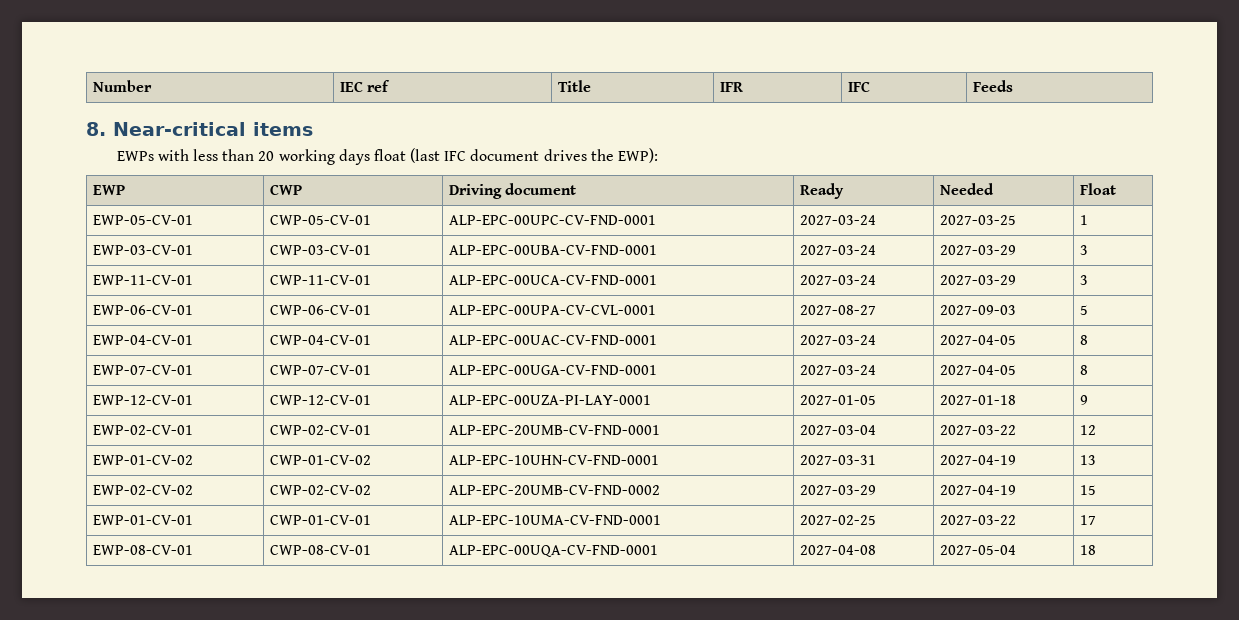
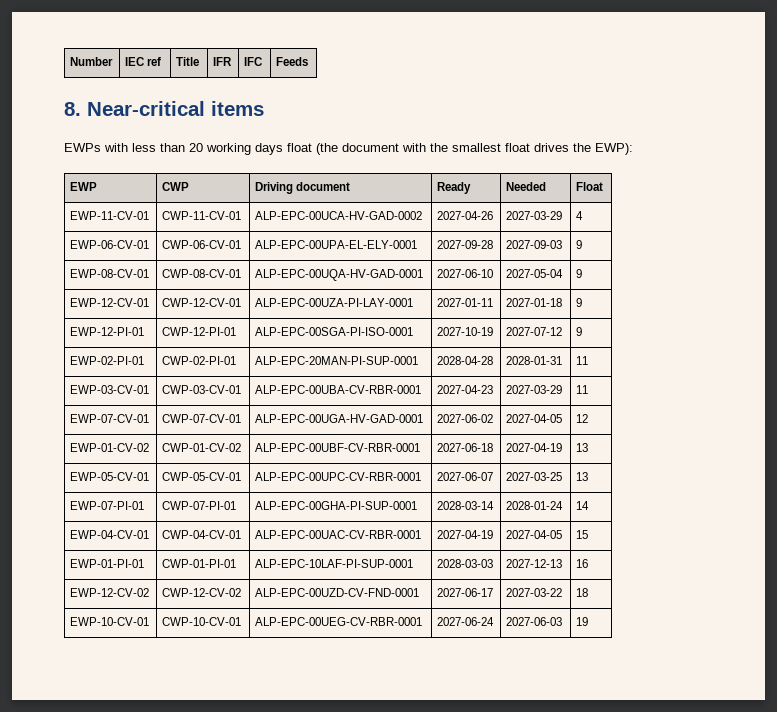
- EWPs with less than 20 working days float (last IFC document drives the EWP):
+ EWPs with less than 20 working days float (the document with the smallest float drives the EWP):
- EWP-05-CV-01 | CWP-05-CV-01 | ALP-EPC-00UPC-CV-FND-0001 | 2027-03-24 | 2027-03-25 | 1
- EWP-03-CV-01 | CWP-03-CV-01 | ALP-EPC-00UBA-CV-FND-0001 | 2027-03-24 | 2027-03-29 | 3
- EWP-11-CV-01 | CWP-11-CV-01 | ALP-EPC-00UCA-CV-FND-0001 | 2027-03-24 | 2027-03-29 | 3
+ EWP-11-CV-01 | CWP-11-CV-01 | ALP-EPC-00UCA-HV-GAD-0002 | 2027-04-26 | 2027-03-29 | 4
- EWP-06-CV-01 | CWP-06-CV-01 | ALP-EPC-00UPA-CV-CVL-0001 | 2027-08-27 | 2027-09-03 | 5
- EWP-04-CV-01 | CWP-04-CV-01 | ALP-EPC-00UAC-CV-FND-0001 | 2027-03-24 | 2027-04-05 | 8
- EWP-07-CV-01 | CWP-07-CV-01 | ALP-EPC-00UGA-CV-FND-0001 | 2027-03-24 | 2027-04-05 | 8
+ EWP-06-CV-01 | CWP-06-CV-01 | ALP-EPC-00UPA-EL-ELY-0001 | 2027-09-28 | 2027-09-03 | 9
+ EWP-08-CV-01 | CWP-08-CV-01 | ALP-EPC-00UQA-HV-GAD-0001 | 2027-06-10 | 2027-05-04 | 9
- EWP-12-CV-01 | CWP-12-CV-01 | ALP-EPC-00UZA-PI-LAY-0001 | 2027-01-05 | 2027-01-18 | 9
+ EWP-12-CV-01 | CWP-12-CV-01 | ALP-EPC-00UZA-PI-LAY-0001 | 2027-01-11 | 2027-01-18 | 9
- EWP-02-CV-01 | CWP-02-CV-01 | ALP-EPC-20UMB-CV-FND-0001 | 2027-03-04 | 2027-03-22 | 12
+ EWP-12-PI-01 | CWP-12-PI-01 | ALP-EPC-00SGA-PI-ISO-0001 | 2027-10-19 | 2027-07-12 | 9
+ EWP-02-PI-01 | CWP-02-PI-01 | ALP-EPC-20MAN-PI-SUP-0001 | 2028-04-28 | 2028-01-31 | 11
+ EWP-03-CV-01 | CWP-03-CV-01 | ALP-EPC-00UBA-CV-RBR-0001 | 2027-04-23 | 2027-03-29 | 11
+ EWP-07-CV-01 | CWP-07-CV-01 | ALP-EPC-00UGA-HV-GAD-0001 | 2027-06-02 | 2027-04-05 | 12
- EWP-01-CV-02 | CWP-01-CV-02 | ALP-EPC-10UHN-CV-FND-0001 | 2027-03-31 | 2027-04-19 | 13
+ EWP-01-CV-02 | CWP-01-CV-02 | ALP-EPC-00UBF-CV-RBR-0001 | 2027-06-18 | 2027-04-19 | 13
- EWP-02-CV-02 | CWP-02-CV-02 | ALP-EPC-20UMB-CV-FND-0002 | 2027-03-29 | 2027-04-19 | 15
+ EWP-05-CV-01 | CWP-05-CV-01 | ALP-EPC-00UPC-CV-RBR-0001 | 2027-06-07 | 2027-03-25 | 13
+ EWP-07-PI-01 | CWP-07-PI-01 | ALP-EPC-00GHA-PI-SUP-0001 | 2028-03-14 | 2028-01-24 | 14
+ EWP-04-CV-01 | CWP-04-CV-01 | ALP-EPC-00UAC-CV-RBR-0001 | 2027-04-19 | 2027-04-05 | 15
- EWP-01-CV-01 | CWP-01-CV-01 | ALP-EPC-10UMA-CV-FND-0001 | 2027-02-25 | 2027-03-22 | 17
- EWP-08-CV-01 | CWP-08-CV-01 | ALP-EPC-00UQA-CV-FND-0001 | 2027-04-08 | 2027-05-04 | 18
+ EWP-01-PI-01 | CWP-01-PI-01 | ALP-EPC-10LAF-PI-SUP-0001 | 2028-03-03 | 2027-12-13 | 16
+ EWP-12-CV-02 | CWP-12-CV-02 | ALP-EPC-00UZD-CV-FND-0001 | 2027-06-17 | 2027-03-22 | 18
+ EWP-10-CV-01 | CWP-10-CV-01 | ALP-EPC-00UEG-CV-RBR-0001 | 2027-06-24 | 2027-06-03 | 19

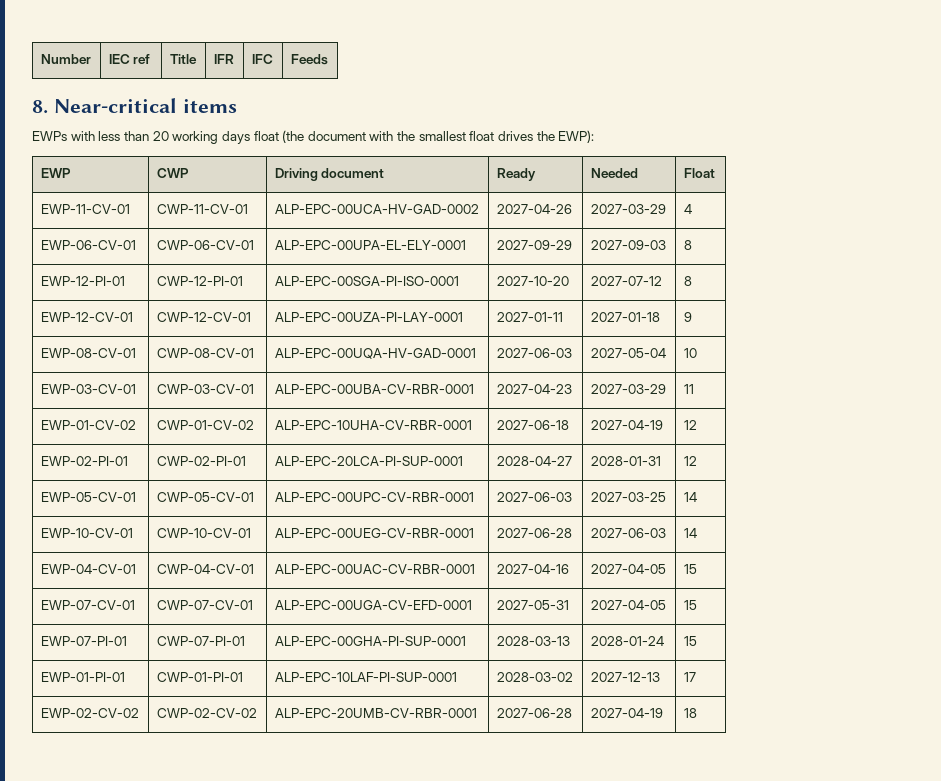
- EWP-06-CV-01 | CWP-06-CV-01 | ALP-EPC-00UPA-EL-ELY-0001 | 2027-09-28 | 2027-09-03 | 9
- EWP-08-CV-01 | CWP-08-CV-01 | ALP-EPC-00UQA-HV-GAD-0001 | 2027-06-10 | 2027-05-04 | 9
+ EWP-06-CV-01 | CWP-06-CV-01 | ALP-EPC-00UPA-EL-ELY-0001 | 2027-09-29 | 2027-09-03 | 8
+ EWP-12-PI-01 | CWP-12-PI-01 | ALP-EPC-00SGA-PI-ISO-0001 | 2027-10-20 | 2027-07-12 | 8
- EWP-12-PI-01 | CWP-12-PI-01 | ALP-EPC-00SGA-PI-ISO-0001 | 2027-10-19 | 2027-07-12 | 9
- EWP-02-PI-01 | CWP-02-PI-01 | ALP-EPC-20MAN-PI-SUP-0001 | 2028-04-28 | 2028-01-31 | 11
+ EWP-08-CV-01 | CWP-08-CV-01 | ALP-EPC-00UQA-HV-GAD-0001 | 2027-06-03 | 2027-05-04 | 10
- EWP-07-CV-01 | CWP-07-CV-01 | ALP-EPC-00UGA-HV-GAD-0001 | 2027-06-02 | 2027-04-05 | 12
- EWP-01-CV-02 | CWP-01-CV-02 | ALP-EPC-00UBF-CV-RBR-0001 | 2027-06-18 | 2027-04-19 | 13
+ EWP-01-CV-02 | CWP-01-CV-02 | ALP-EPC-10UHA-CV-RBR-0001 | 2027-06-18 | 2027-04-19 | 12
+ EWP-02-PI-01 | CWP-02-PI-01 | ALP-EPC-20LCA-PI-SUP-0001 | 2028-04-27 | 2028-01-31 | 12
- EWP-05-CV-01 | CWP-05-CV-01 | ALP-EPC-00UPC-CV-RBR-0001 | 2027-06-07 | 2027-03-25 | 13
- EWP-07-PI-01 | CWP-07-PI-01 | ALP-EPC-00GHA-PI-SUP-0001 | 2028-03-14 | 2028-01-24 | 14
+ EWP-05-CV-01 | CWP-05-CV-01 | ALP-EPC-00UPC-CV-RBR-0001 | 2027-06-03 | 2027-03-25 | 14
+ EWP-10-CV-01 | CWP-10-CV-01 | ALP-EPC-00UEG-CV-RBR-0001 | 2027-06-28 | 2027-06-03 | 14
- EWP-04-CV-01 | CWP-04-CV-01 | ALP-EPC-00UAC-CV-RBR-0001 | 2027-04-19 | 2027-04-05 | 15
+ EWP-04-CV-01 | CWP-04-CV-01 | ALP-EPC-00UAC-CV-RBR-0001 | 2027-04-16 | 2027-04-05 | 15
+ EWP-07-CV-01 | CWP-07-CV-01 | ALP-EPC-00UGA-CV-EFD-0001 | 2027-05-31 | 2027-04-05 | 15
+ EWP-07-PI-01 | CWP-07-PI-01 | ALP-EPC-00GHA-PI-SUP-0001 | 2028-03-13 | 2028-01-24 | 15
- EWP-01-PI-01 | CWP-01-PI-01 | ALP-EPC-10LAF-PI-SUP-0001 | 2028-03-03 | 2027-12-13 | 16
- EWP-12-CV-02 | CWP-12-CV-02 | ALP-EPC-00UZD-CV-FND-0001 | 2027-06-17 | 2027-03-22 | 18
- EWP-10-CV-01 | CWP-10-CV-01 | ALP-EPC-00UEG-CV-RBR-0001 | 2027-06-24 | 2027-06-03 | 19
+ EWP-01-PI-01 | CWP-01-PI-01 | ALP-EPC-10LAF-PI-SUP-0001 | 2028-03-02 | 2027-12-13 | 17
+ EWP-02-CV-02 | CWP-02-CV-02 | ALP-EPC-20UMB-CV-RBR-0001 | 2027-06-28 | 2027-04-19 | 18

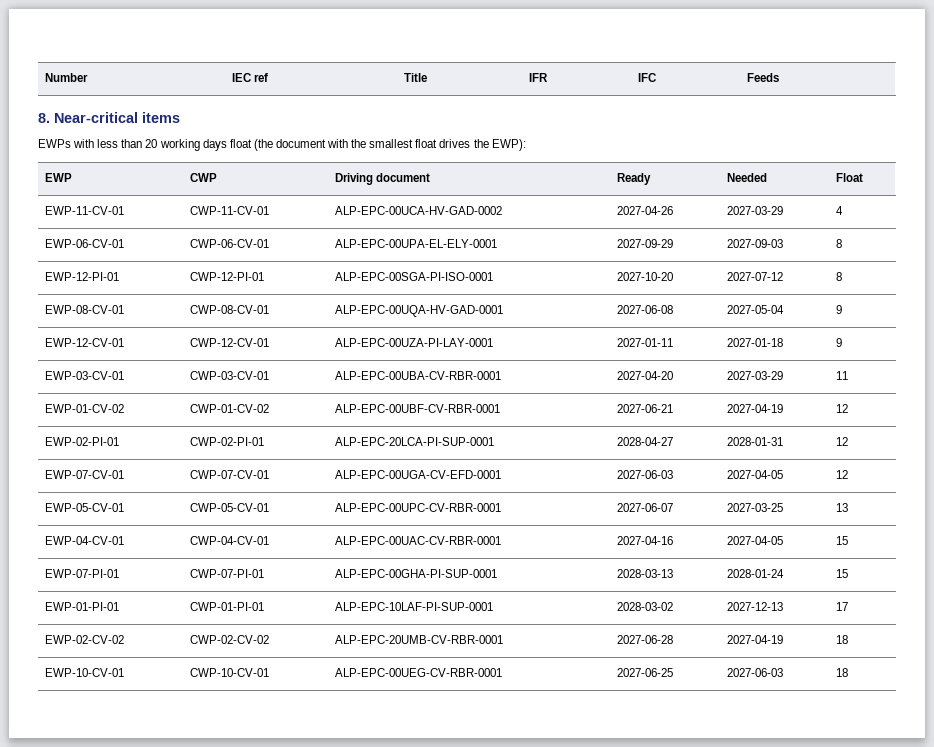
+ EWP-08-CV-01 | CWP-08-CV-01 | ALP-EPC-00UQA-HV-GAD-0001 | 2027-06-08 | 2027-05-04 | 9
- EWP-08-CV-01 | CWP-08-CV-01 | ALP-EPC-00UQA-HV-GAD-0001 | 2027-06-03 | 2027-05-04 | 10
- EWP-03-CV-01 | CWP-03-CV-01 | ALP-EPC-00UBA-CV-RBR-0001 | 2027-04-23 | 2027-03-29 | 11
+ EWP-03-CV-01 | CWP-03-CV-01 | ALP-EPC-00UBA-CV-RBR-0001 | 2027-04-20 | 2027-03-29 | 11
- EWP-01-CV-02 | CWP-01-CV-02 | ALP-EPC-10UHA-CV-RBR-0001 | 2027-06-18 | 2027-04-19 | 12
+ EWP-01-CV-02 | CWP-01-CV-02 | ALP-EPC-00UBF-CV-RBR-0001 | 2027-06-21 | 2027-04-19 | 12
+ EWP-07-CV-01 | CWP-07-CV-01 | ALP-EPC-00UGA-CV-EFD-0001 | 2027-06-03 | 2027-04-05 | 12
- EWP-05-CV-01 | CWP-05-CV-01 | ALP-EPC-00UPC-CV-RBR-0001 | 2027-06-03 | 2027-03-25 | 14
- EWP-10-CV-01 | CWP-10-CV-01 | ALP-EPC-00UEG-CV-RBR-0001 | 2027-06-28 | 2027-06-03 | 14
+ EWP-05-CV-01 | CWP-05-CV-01 | ALP-EPC-00UPC-CV-RBR-0001 | 2027-06-07 | 2027-03-25 | 13
- EWP-07-CV-01 | CWP-07-CV-01 | ALP-EPC-00UGA-CV-EFD-0001 | 2027-05-31 | 2027-04-05 | 15
+ EWP-10-CV-01 | CWP-10-CV-01 | ALP-EPC-00UEG-CV-RBR-0001 | 2027-06-25 | 2027-06-03 | 18

